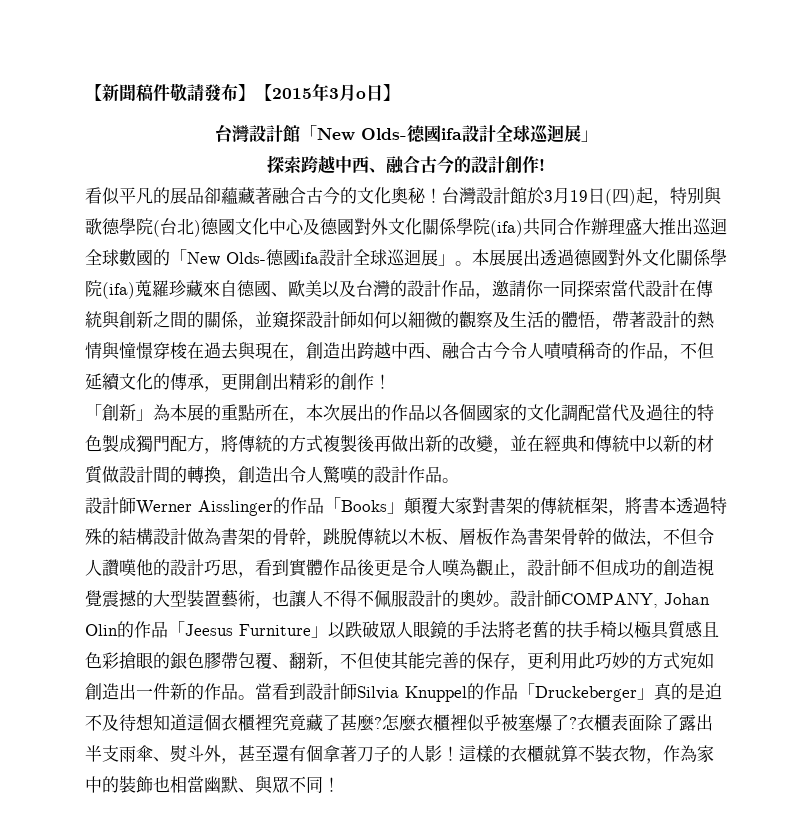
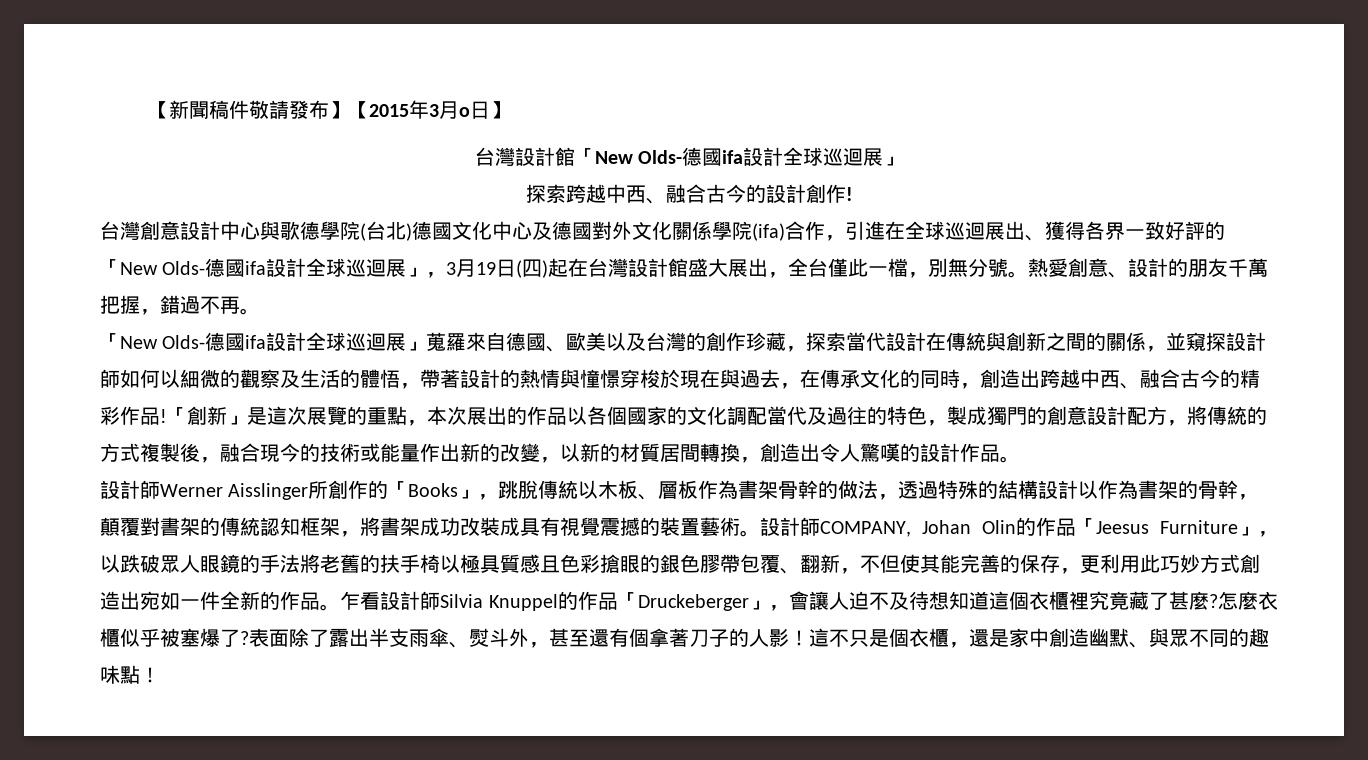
- 看似平凡的展品卻蘊藏著融合古今的文化奧秘！台灣設計館於3月19日(四)起，特別與歌德學院(台北)德國文化中心及德國對外文化關係學院(ifa)共同合作辦理盛大推出巡迴全球數國的「New Olds-德國ifa設計全球巡迴展」。本展展出透過德國對外文化關係學院(ifa)蒐羅珍藏來自德國、歐美以及台灣的設計作品，邀請你一同探索當代設計在傳統與創新之間的關係，並窺探設計師如何以細微的觀察及生活的體悟，帶著設計的熱情與憧憬穿梭在過去與現在，創造出跨越中西、融合古今令人嘖嘖稱奇的作品，不但延續文化的傳承，更開創出精彩的創作！
- 「創新」為本展的重點所在，本次展出的作品以各個國家的文化調配當代及過往的特色製成獨門配方，將傳統的方式複製後再做出新的改變，並在經典和傳統中以新的材質做設計間的轉換，創造出令人驚嘆的設計作品。
+ 台灣創意設計中心與歌德學院(台北)德國文化中心及德國對外文化關係學院(ifa)合作，引進在全球巡迴展出、獲得各界一致好評的「New Olds-德國ifa設計全球巡迴展」，3月19日(四)起在台灣設計館盛大展出，全台僅此一檔，別無分號。熱愛創意、設計的朋友千萬把握，錯過不再。
+ 「New Olds-德國ifa設計全球巡迴展」蒐羅來自德國、歐美以及台灣的創作珍藏，探索當代設計在傳統與創新之間的關係，並窺探設計師如何以細微的觀察及生活的體悟，帶著設計的熱情與憧憬穿梭於現在與過去，在傳承文化的同時，創造出跨越中西、融合古今的精彩作品!「創新」是這次展覽的重點，本次展出的作品以各個國家的文化調配當代及過往的特色，製成獨門的創意設計配方，將傳統的方式複製後，融合現今的技術或能量作出新的改變，以新的材質居間轉換，創造出令人驚嘆的設計作品。
- 設計師Werner Aisslinger的作品「Books」顛覆大家對書架的傳統框架，將書本透過特殊的結構設計做為書架的骨幹，跳脫傳統以木板、層板作為書架骨幹的做法，不但令人讚嘆他的設計巧思，看到實體作品後更是令人嘆為觀止，設計師不但成功的創造視覺震撼的大型裝置藝術，也讓人不得不佩服設計的奧妙。
+ 設計師Werner Aisslinger所創作的「Books」，跳脫傳統以木板、層板作為書架骨幹的做法，透過特殊的結構設計以作為書架的骨幹，顛覆對書架的傳統認知框架，將書架成功改裝成具有視覺震撼的裝置藝術。
- 設計師COMPANY, Johan Olin的作品「Jeesus Furniture」以跌破眾人眼鏡的手法將老舊的扶手椅以極具質感且色彩搶眼的銀色膠帶包覆、翻新，不但使其能完善的保存，更利用此巧妙的方式宛如創造出一件新的作品。
+ 設計師COMPANY, Johan Olin的作品「Jeesus Furniture」，以跌破眾人眼鏡的手法將老舊的扶手椅以極具質感且色彩搶眼的銀色膠帶包覆、翻新，不但使其能完善的保存，更利用此巧妙方式創造出宛如一件全新的作品。
- 當看到設計師Silvia Knuppel的作品「Druckeberger」真的是迫不及待想知道這個衣櫃裡究竟藏了甚麼?
+ 乍看設計師Silvia Knuppel的作品「Druckeberger」，會讓人迫不及待想知道這個衣櫃裡究竟藏了甚麼?
- 怎麼衣櫃裡似乎被塞爆了?
+ 怎麼衣櫃似乎被塞爆了?
- 衣櫃表面除了露出半支雨傘、熨斗外，甚至還有個拿著刀子的人影！
+ 表面除了露出半支雨傘、熨斗外，甚至還有個拿著刀子的人影！
- 這樣的衣櫃就算不裝衣物，作為家中的裝飾也相當幽默、與眾不同！
+ 這不只是個衣櫃，還是家中創造幽默、與眾不同的趣味點！

